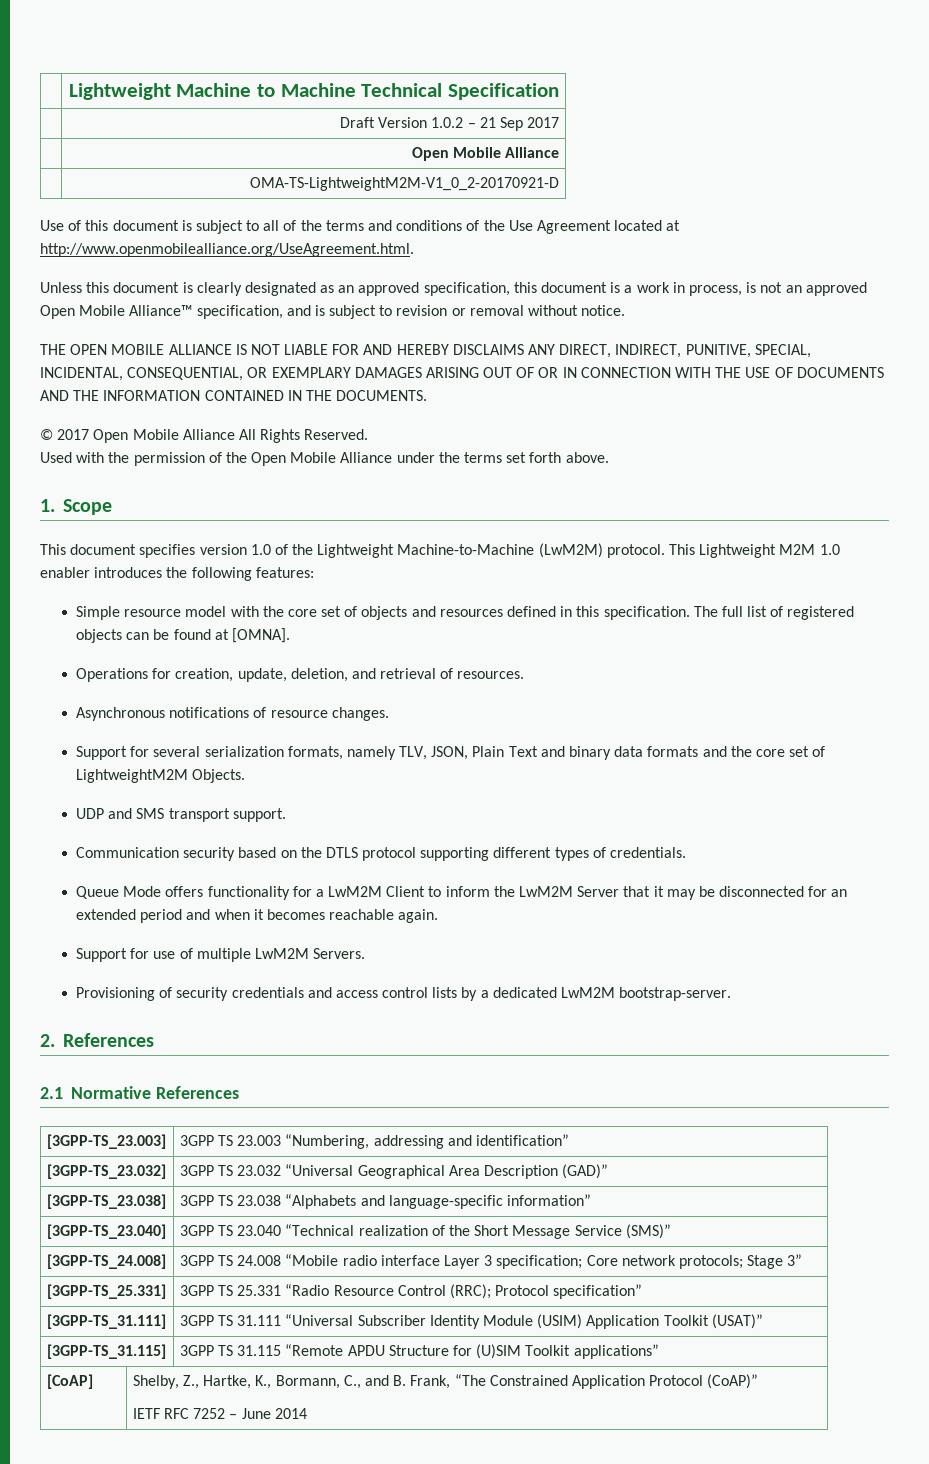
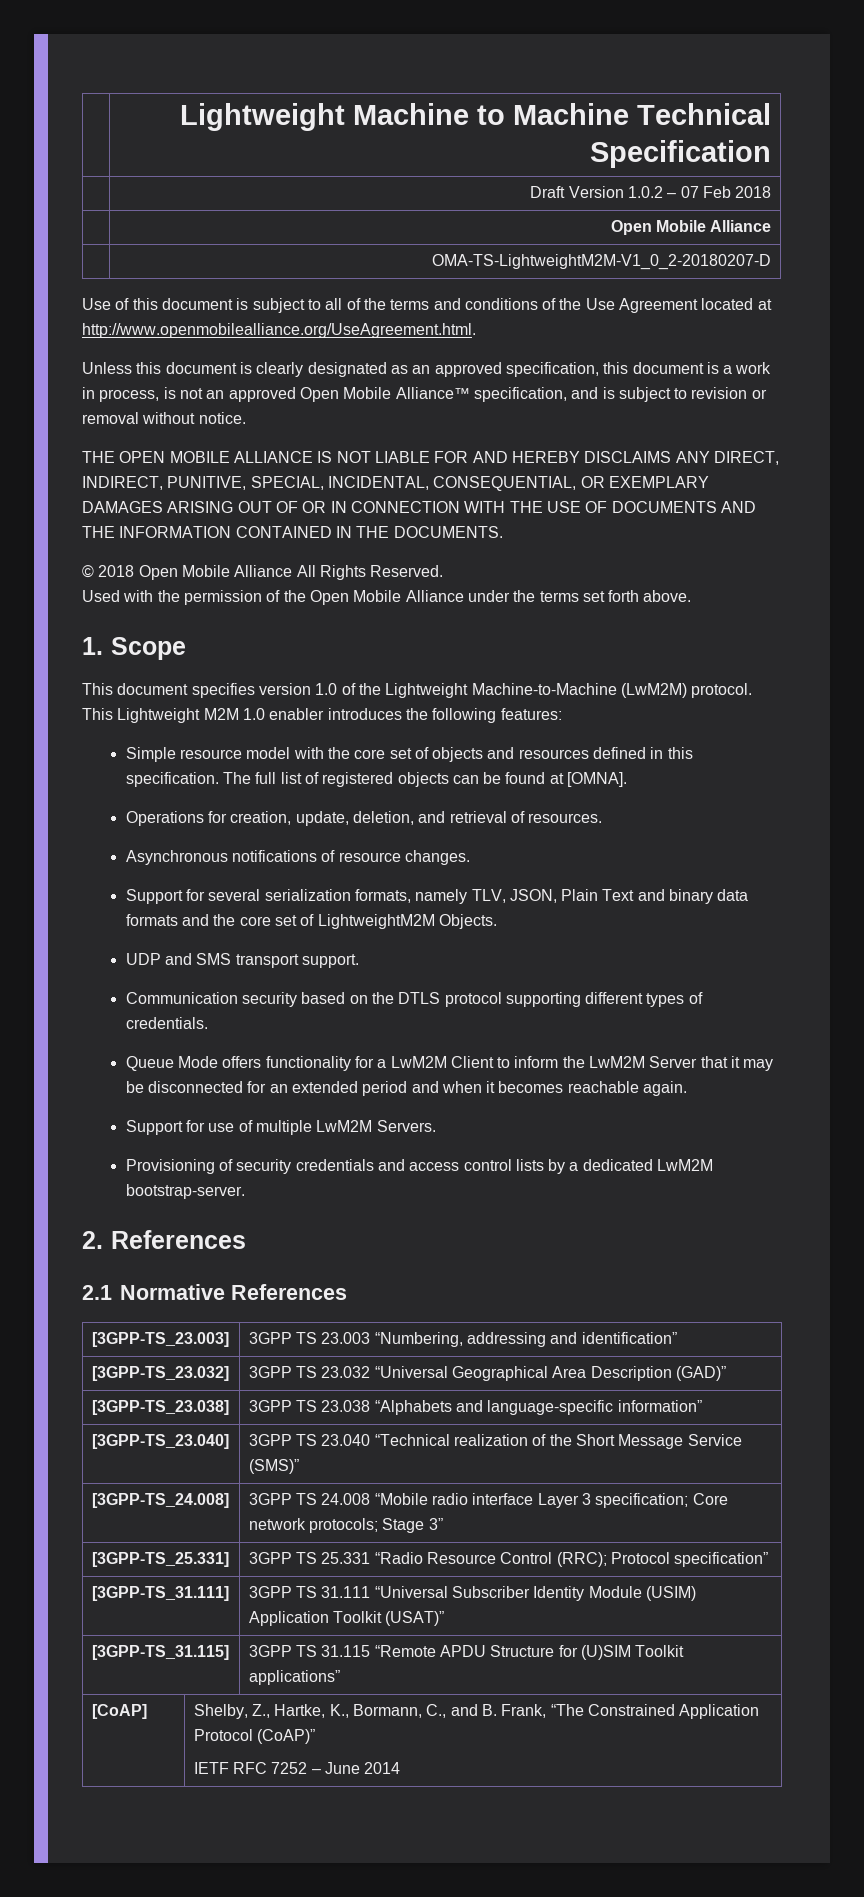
- | Draft Version 1.0.2 – 21 Sep 2017
+ | Draft Version 1.0.2 – 07 Feb 2018
- | OMA-TS-LightweightM2M-V1_0_2-20170921-D
+ | OMA-TS-LightweightM2M-V1_0_2-20180207-D
- © 2017 Open Mobile Alliance All Rights Reserved.
+ © 2018 Open Mobile Alliance All Rights Reserved.

